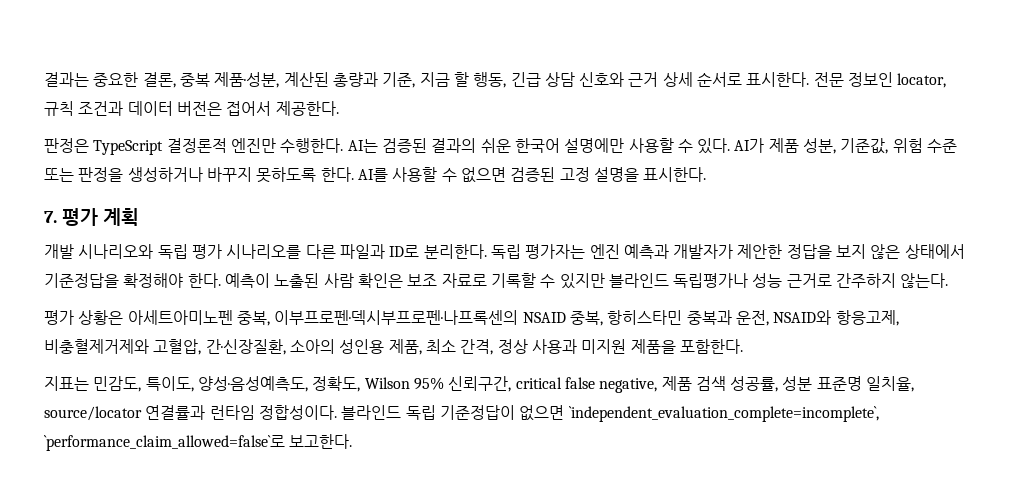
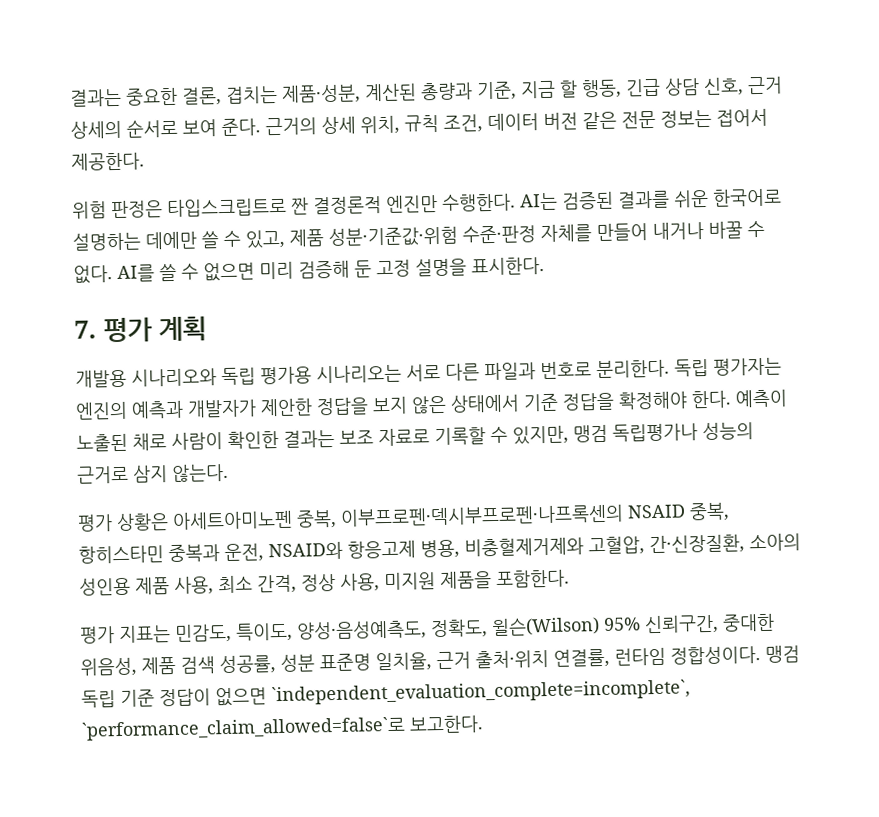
- 결과는 중요한 결론, 중복 제품·성분, 계산된 총량과 기준, 지금 할 행동, 긴급 상담 신호와 근거 상세 순서로 표시한다. 전문 정보인 locator, 규칙 조건과 데이터 버전은 접어서 제공한다.
- 판정은 TypeScript 결정론적 엔진만 수행한다.
+ 결과는 중요한 결론, 겹치는 제품·성분, 계산된 총량과 기준, 지금 할 행동, 긴급 상담 신호, 근거 상세의 순서로 보여 준다. 근거의 상세 위치, 규칙 조건, 데이터 버전 같은 전문 정보는 접어서 제공한다.
+ 위험 판정은 타입스크립트로 짠 결정론적 엔진만 수행한다.
- AI는 검증된 결과의 쉬운 한국어 설명에만 사용할 수 있다. AI가 제품 성분, 기준값, 위험 수준 또는 판정을 생성하거나 바꾸지 못하도록 한다. AI를 사용할 수 없으면 검증된 고정 설명을 표시한다.
+ AI는 검증된 결과를 쉬운 한국어로 설명하는 데에만 쓸 수 있고, 제품 성분·기준값·위험 수준·판정 자체를 만들어 내거나 바꿀 수 없다. AI를 쓸 수 없으면 미리 검증해 둔 고정 설명을 표시한다.
- 개발 시나리오와 독립 평가 시나리오를 다른 파일과 ID로 분리한다.
+ 개발용 시나리오와 독립 평가용 시나리오는 서로 다른 파일과 번호로 분리한다.
- 독립 평가자는 엔진 예측과 개발자가 제안한 정답을 보지 않은 상태에서 기준정답을 확정해야 한다.
+ 독립 평가자는 엔진의 예측과 개발자가 제안한 정답을 보지 않은 상태에서 기준 정답을 확정해야 한다.
- 예측이 노출된 사람 확인은 보조 자료로 기록할 수 있지만 블라인드 독립평가나 성능 근거로 간주하지 않는다.
+ 예측이 노출된 채로 사람이 확인한 결과는 보조 자료로 기록할 수 있지만, 맹검 독립평가나 성능의 근거로 삼지 않는다.
- 평가 상황은 아세트아미노펜 중복, 이부프로펜·덱시부프로펜·나프록센의 NSAID 중복, 항히스타민 중복과 운전, NSAID와 항응고제, 비충혈제거제와 고혈압, 간·신장질환, 소아의 성인용 제품, 최소 간격, 정상 사용과 미지원 제품을 포함한다.
+ 평가 상황은 아세트아미노펜 중복, 이부프로펜·덱시부프로펜·나프록센의 NSAID 중복, 항히스타민 중복과 운전, NSAID와 항응고제 병용, 비충혈제거제와 고혈압, 간·신장질환, 소아의 성인용 제품 사용, 최소 간격, 정상 사용, 미지원 제품을 포함한다.
- 지표는 민감도, 특이도, 양성·음성예측도, 정확도, Wilson 95% 신뢰구간, critical false negative, 제품 검색 성공률, 성분 표준명 일치율, source/locator 연결률과 런타임 정합성이다. 블라인드 독립 기준정답이 없으면 `independent_evaluation_complete=incomplete`, `performance_claim_allowed=false`로 보고한다.
+ 평가 지표는 민감도, 특이도, 양성·음성예측도, 정확도, 윌슨(Wilson) 95% 신뢰구간, 중대한 위음성, 제품 검색 성공률, 성분 표준명 일치율, 근거 출처·위치 연결률, 런타임 정합성이다. 맹검 독립 기준 정답이 없으면 `independent_evaluation_complete=incomplete`, `performance_claim_allowed=false`로 보고한다.

